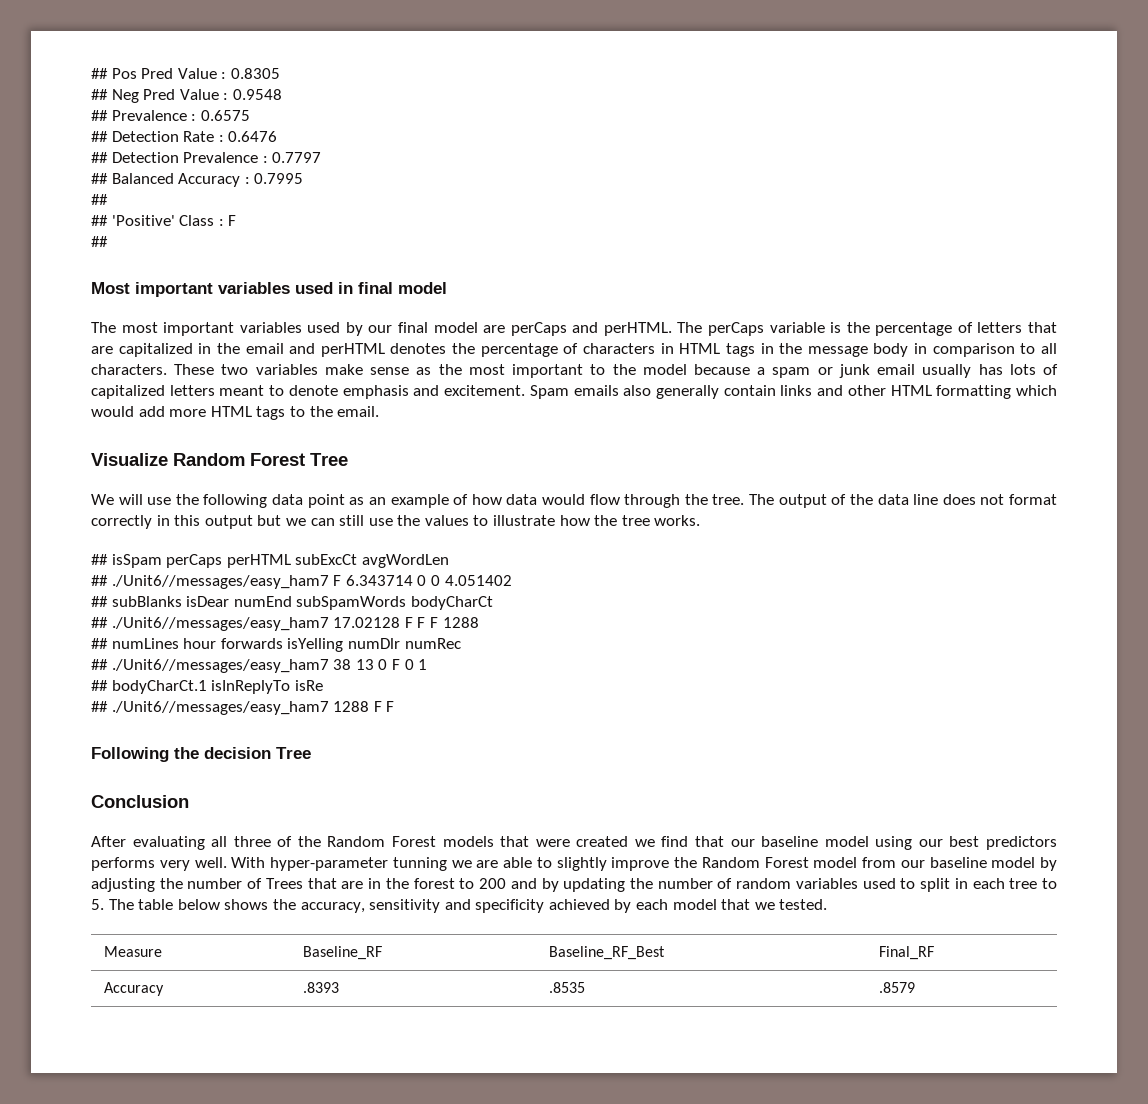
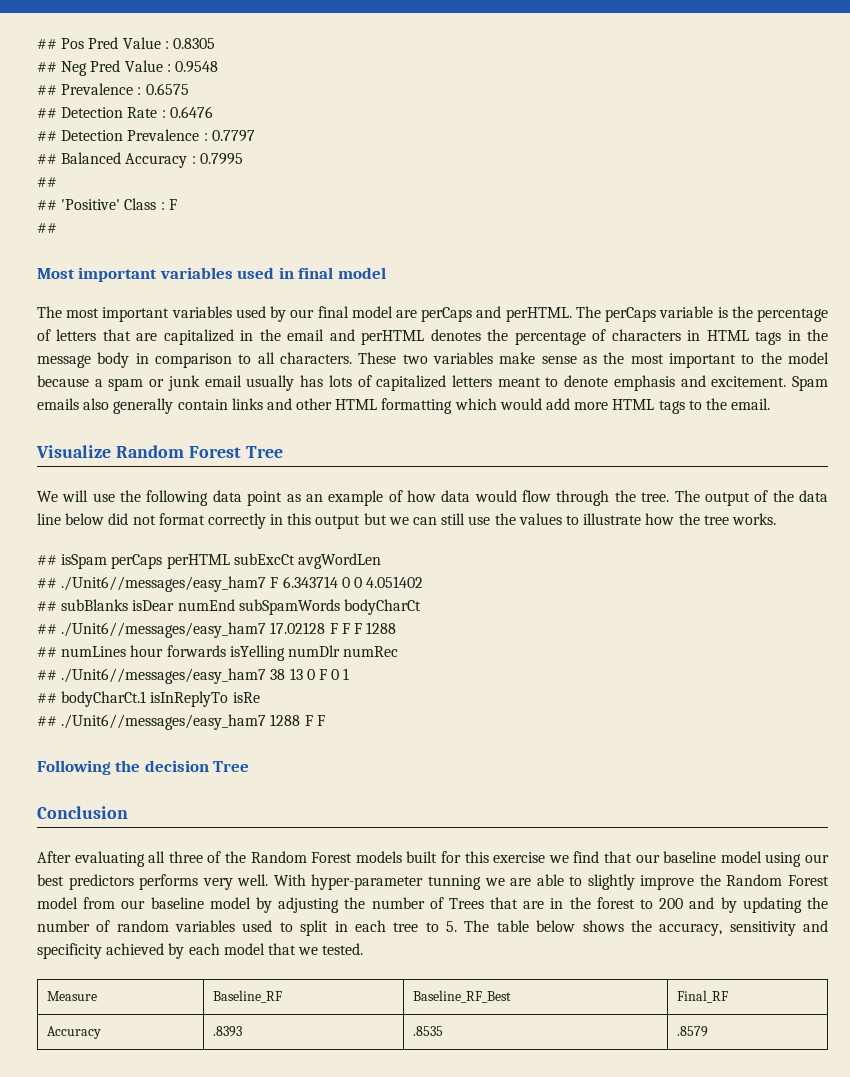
- The output of the data line does not format correctly in this output but we can still use the values to illustrate how the tree works.
+ The output of the data line below did not format correctly in this output but we can still use the values to illustrate how the tree works.
- After evaluating all three of the Random Forest models that were created we find that our baseline model using our best predictors performs very well.
+ After evaluating all three of the Random Forest models built for this exercise we find that our baseline model using our best predictors performs very well.

